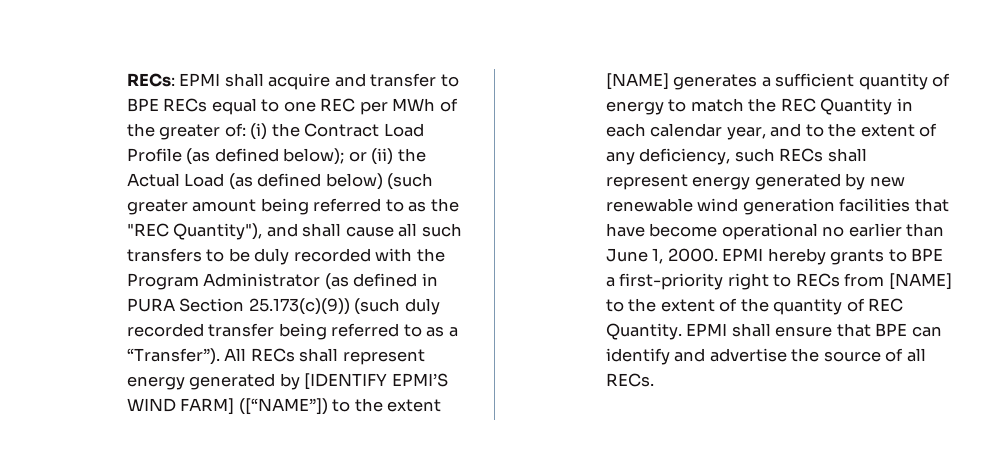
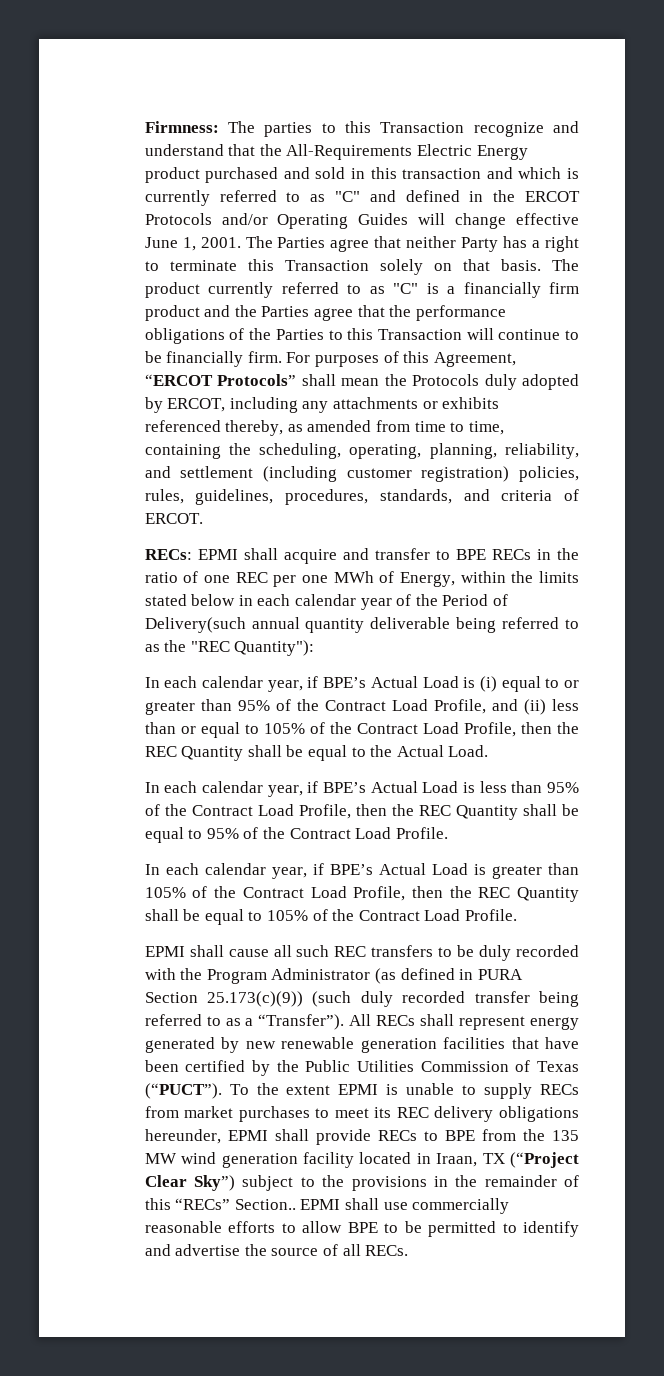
+ Firmness: The parties to this Transaction recognize and understand that the All-Requirements Electric Energy product purchased and sold in this transaction and which is currently referred to as "C" and defined in the ERCOT Protocols and/or Operating Guides will change effective June 1, 2001. The Parties agree that neither Party has a right to terminate this Transaction solely on that basis. The product currently referred to as "C" is a financially firm product and the Parties agree that the performance obligations of the Parties to this Transaction will continue to be financially firm. For purposes of this Agreement, “ERCOT Protocols” shall mean the Protocols duly adopted by ERCOT, including any attachments or exhibits referenced thereby, as amended from time to time, containing the scheduling, operating, planning, reliability, and settlement (including customer registration) policies, rules, guidelines, procedures, standards, and criteria of ERCOT.
- RECs: EPMI shall acquire and transfer to BPE RECs equal to one REC per MWh of the greater of: (i) the Contract Load Profile (as defined below); or (ii) the Actual Load (as defined below) (such greater amount being referred to as the "REC Quantity"), and shall cause all such transfers to be duly recorded with the Program Administrator (as defined in PURA Section 25.173(c)(9)) (such duly recorded transfer being referred to as a “Transfer”).
+ RECs: EPMI shall acquire and transfer to BPE RECs in the ratio of one REC per one MWh of Energy, within the limits stated below in each calendar year of the Period of Delivery(such annual quantity deliverable being referred to as the "REC Quantity"):
+ In each calendar year, if BPE’s Actual Load is (i) equal to or greater than 95% of the Contract Load Profile, and (ii) less than or equal to 105% of the Contract Load Profile, then the REC Quantity shall be equal to the Actual Load.
+ In each calendar year, if BPE’s Actual Load is less than 95% of the Contract Load Profile, then the REC Quantity shall be equal to 95% of the Contract Load Profile.
+ In each calendar year, if BPE’s Actual Load is greater than 105% of the Contract Load Profile, then the REC Quantity shall be equal to 105% of the Contract Load Profile.
+ EPMI shall cause all such REC transfers to be duly recorded with the Program Administrator (as defined in PURA Section 25.173(c)(9)) (such duly recorded transfer being referred to as a “Transfer”).
- All RECs shall represent energy generated by [IDENTIFY EPMI’S WIND FARM] ([“NAME”]) to the extent [NAME] generates a sufficient quantity of energy to match the REC Quantity in each calendar year, and to the extent of any deficiency, such RECs shall represent energy generated by new renewable wind generation facilities that have become operational no earlier than June 1, 2000. EPMI hereby grants to BPE a first-priority right to RECs from [NAME] to the extent of the quantity of REC Quantity. EPMI shall ensure that BPE can identify and advertise the source of all RECs.
+ All RECs shall represent energy generated by new renewable generation facilities that have been certified by the Public Utilities Commission of Texas (“PUCT”). To the extent EPMI is unable to supply RECs from market purchases to meet its REC delivery obligations hereunder, EPMI shall provide RECs to BPE from the 135 MW wind generation facility located in Iraan, TX (“Project Clear Sky”) subject to the provisions in the remainder of this “RECs” Section.. EPMI shall use commercially reasonable efforts to allow BPE to be permitted to identify and advertise the source of all RECs.

